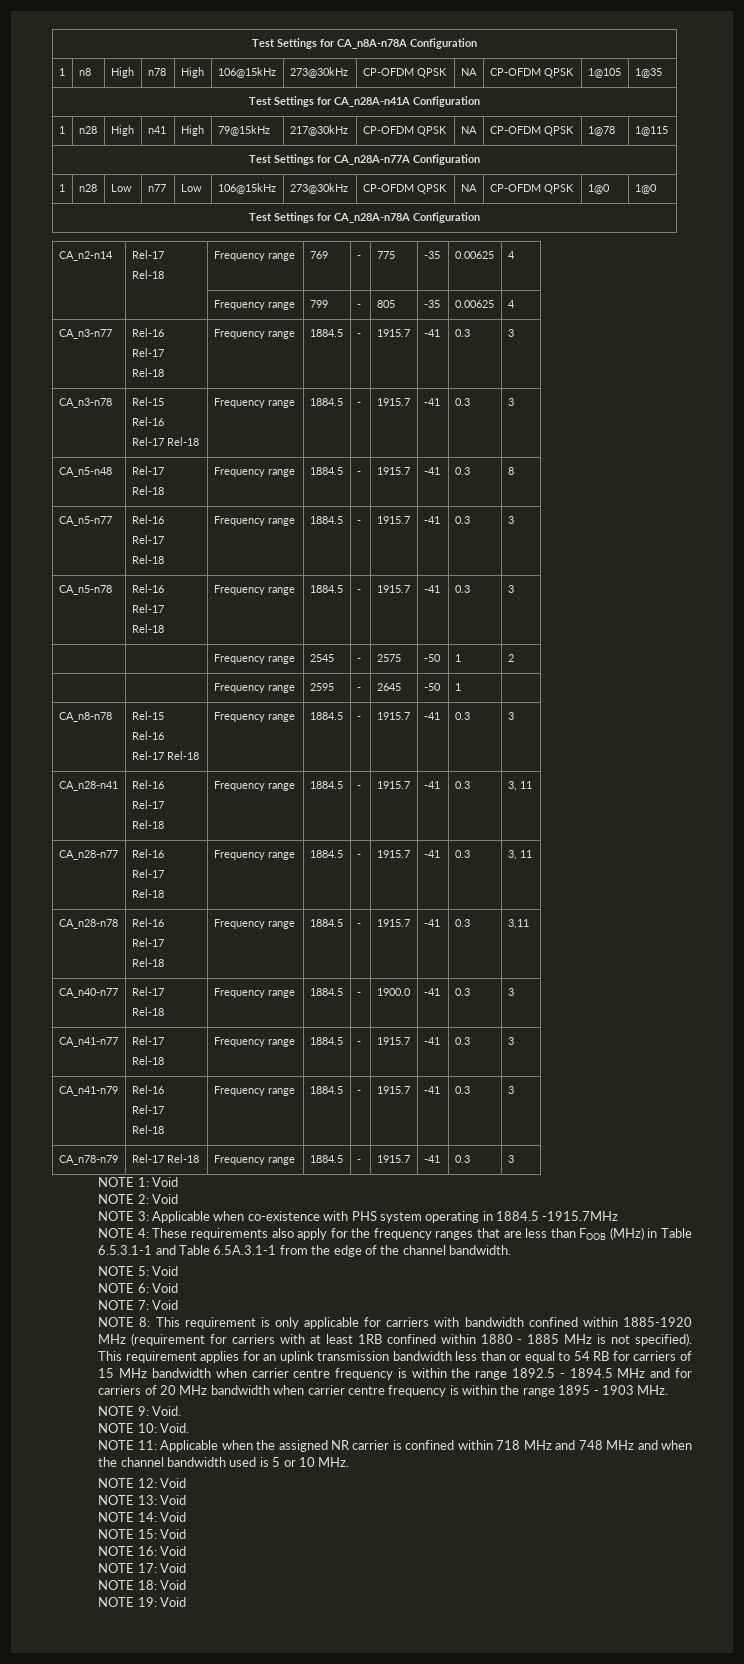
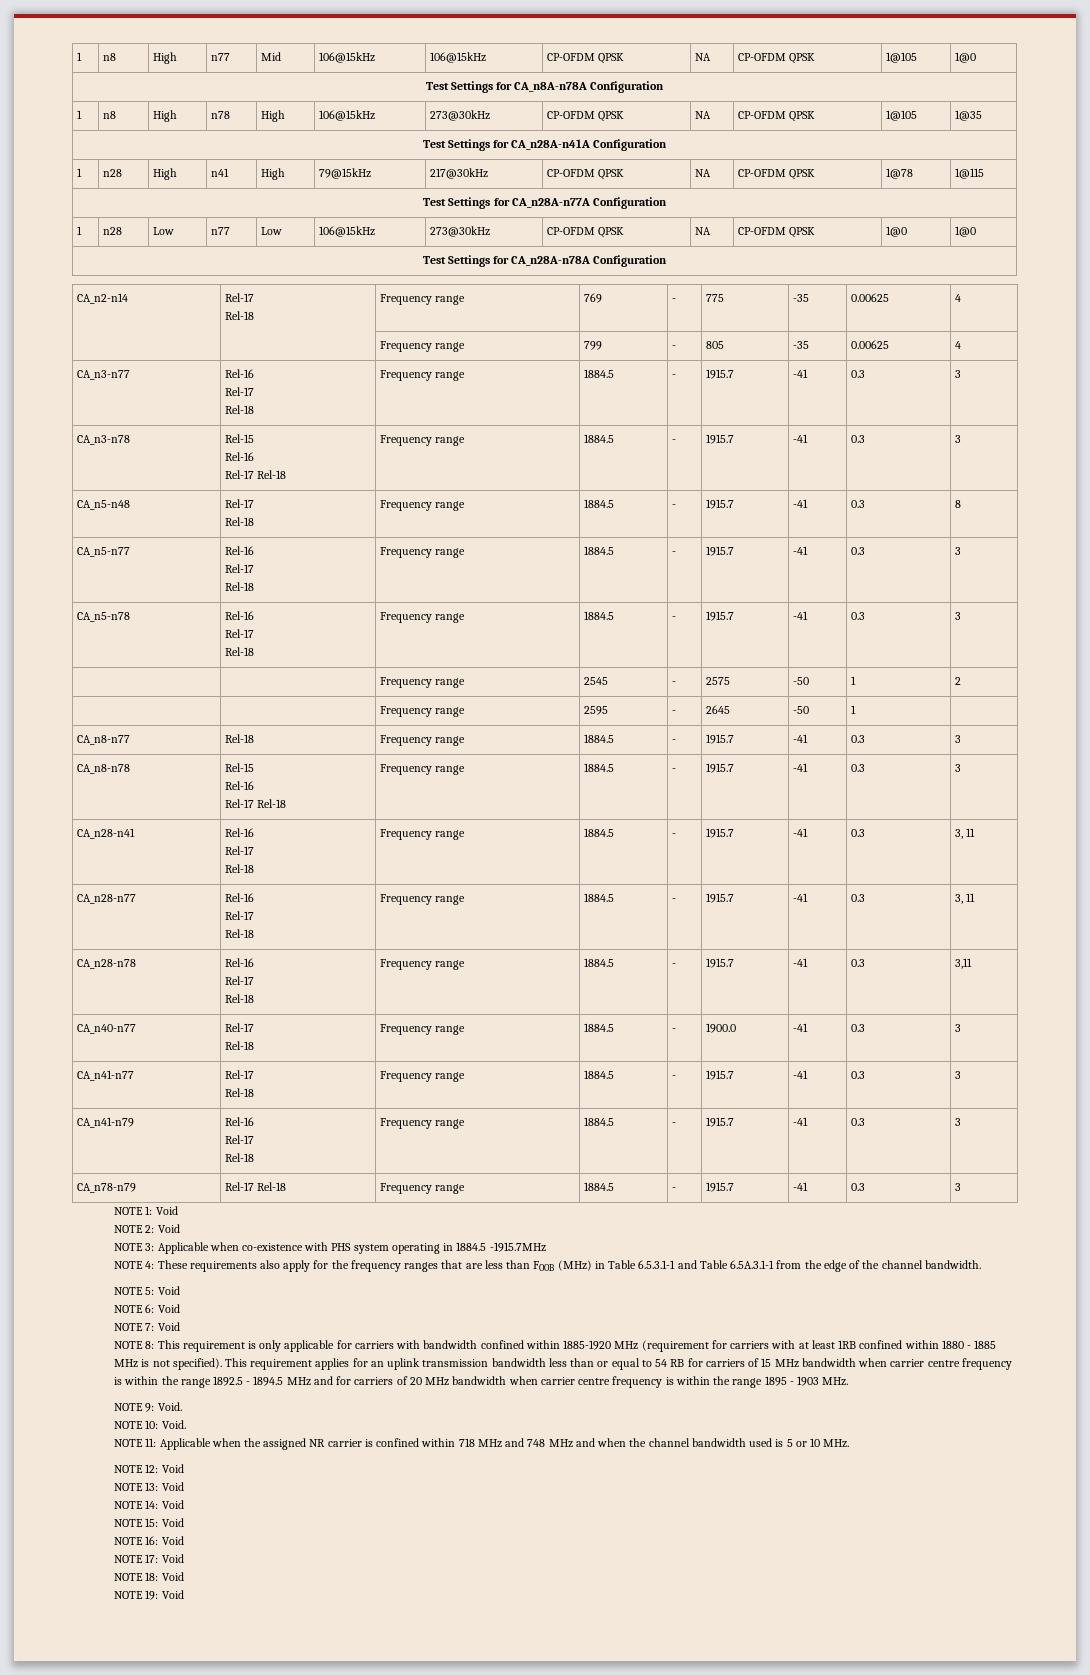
+ 1 | n8 | High | n77 | Mid | 106@15kHz | 106@15kHz | CP-OFDM QPSK | NA | CP-OFDM QPSK | 1@105 | 1@0
+ CA_n8-n77 | Rel-18 | Frequency range | 1884.5 | - | 1915.7 | -41 | 0.3 | 3

